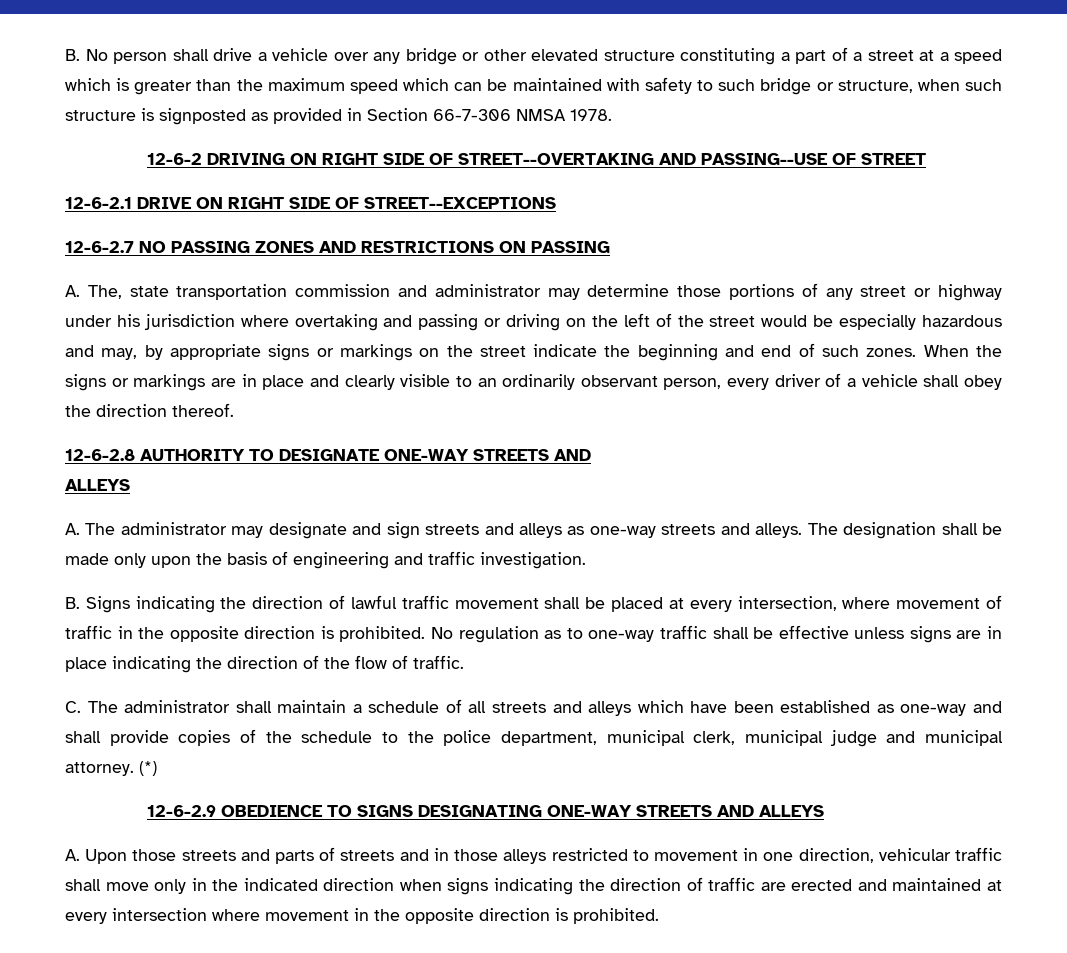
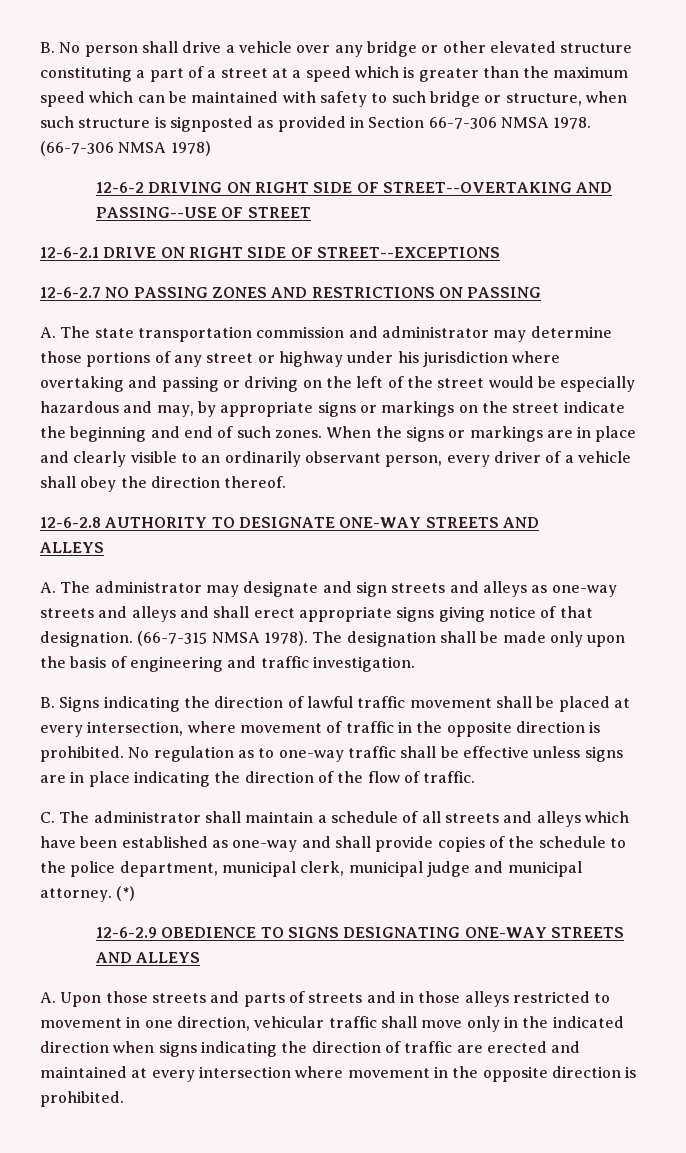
+ (66-7-306 NMSA 1978)
- A. The, state transportation commission and administrator may determine those portions of any street or highway under his jurisdiction where overtaking and passing or driving on the left of the street would be especially hazardous and may, by appropriate signs or markings on the street indicate the beginning and end of such zones.
+ A. The state transportation commission and administrator may determine those portions of any street or highway under his jurisdiction where overtaking and passing or driving on the left of the street would be especially hazardous and may, by appropriate signs or markings on the street indicate the beginning and end of such zones.
- A. The administrator may designate and sign streets and alleys as one-way streets and alleys.
+ A. The administrator may designate and sign streets and alleys as one-way streets and alleys and shall erect appropriate signs giving notice of that designation. (66-7-315 NMSA 1978).

